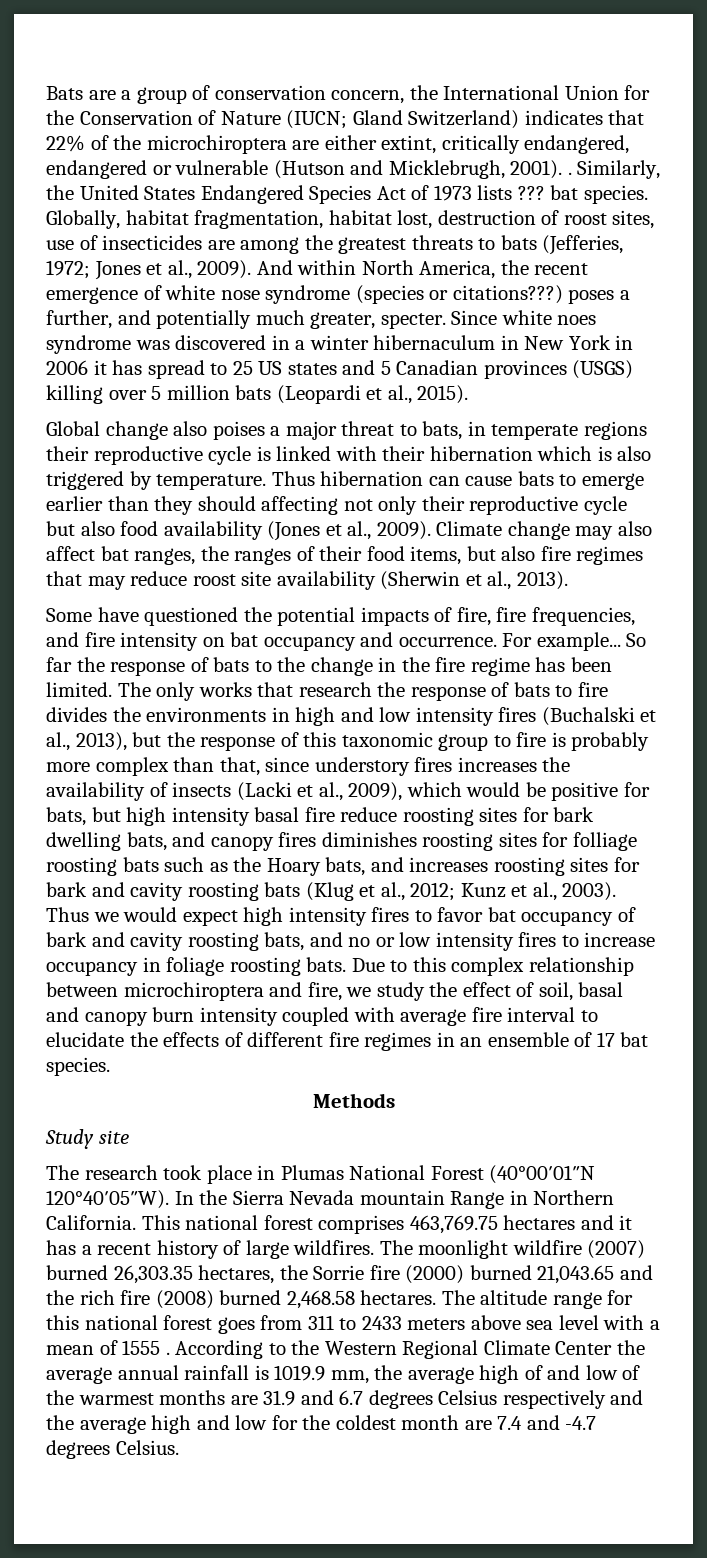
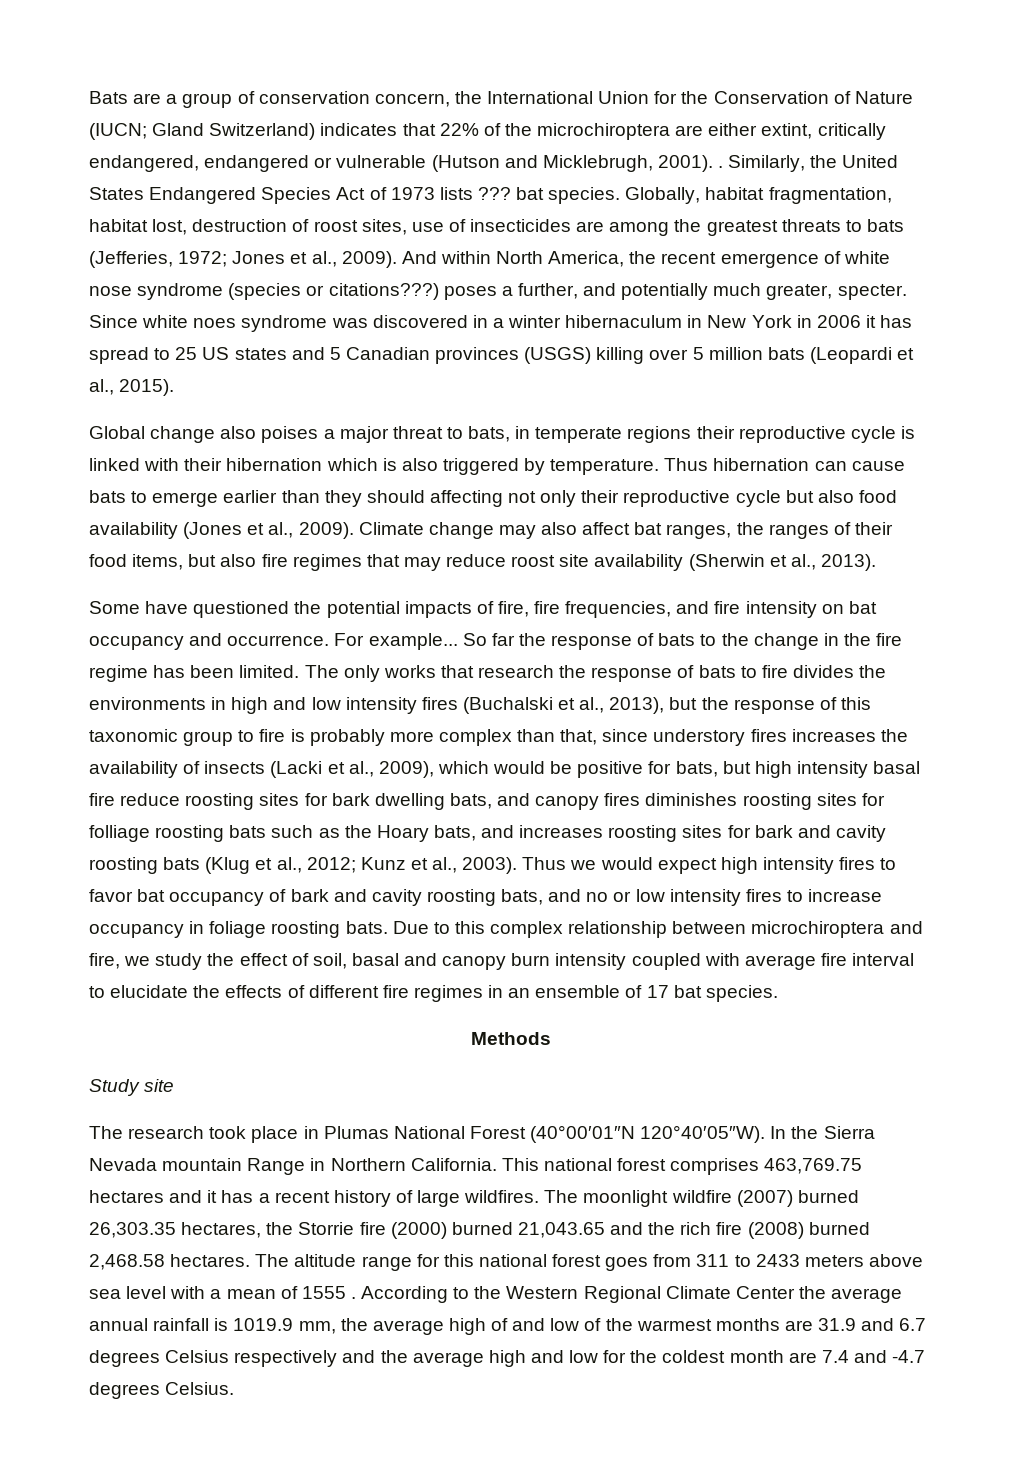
- The moonlight wildfire (2007) burned 26,303.35 hectares, the Sorrie fire (2000) burned 21,043.65 and the rich fire (2008) burned 2,468.58 hectares.
+ The moonlight wildfire (2007) burned 26,303.35 hectares, the Storrie fire (2000) burned 21,043.65 and the rich fire (2008) burned 2,468.58 hectares.

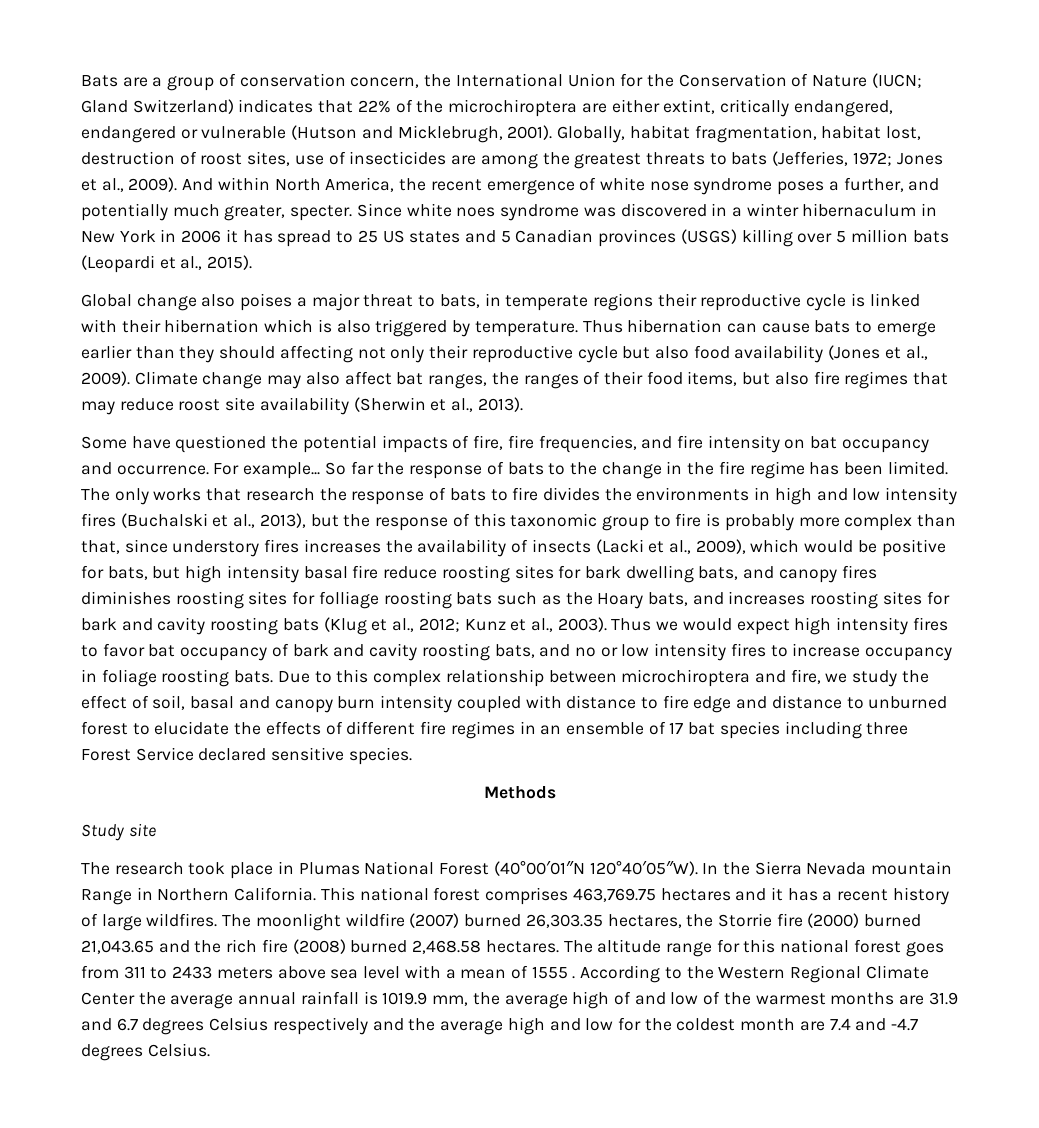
- Bats are a group of conservation concern, the International Union for the Conservation of Nature (IUCN; Gland Switzerland) indicates that 22% of the microchiroptera are either extint, critically endangered, endangered or vulnerable (Hutson and Micklebrugh, 2001). . Similarly, the United States Endangered Species Act of 1973 lists ??? bat species.
+ Bats are a group of conservation concern, the International Union for the Conservation of Nature (IUCN; Gland Switzerland) indicates that 22% of the microchiroptera are either extint, critically endangered, endangered or vulnerable (Hutson and Micklebrugh, 2001).
- And within North America, the recent emergence of white nose syndrome (species or citations???) poses a further, and potentially much greater, specter.
+ And within North America, the recent emergence of white nose syndrome poses a further, and potentially much greater, specter.
- Due to this complex relationship between microchiroptera and fire, we study the effect of soil, basal and canopy burn intensity coupled with average fire interval to elucidate the effects of different fire regimes in an ensemble of 17 bat species.
+ Due to this complex relationship between microchiroptera and fire, we study the effect of soil, basal and canopy burn intensity coupled with distance to fire edge and distance to unburned forest to elucidate the effects of different fire regimes in an ensemble of 17 bat species including three Forest Service declared sensitive species.

